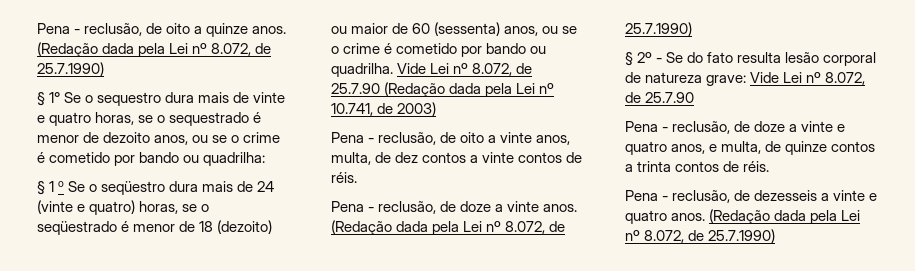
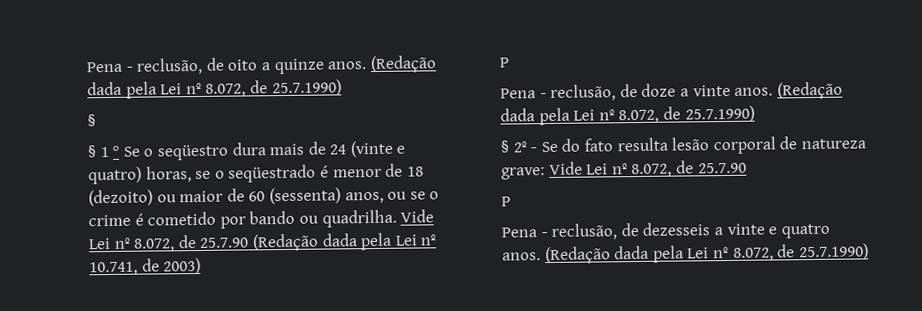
  Pena - reclusão, de oito a quinze anos. (Redação dada pela Lei nº 8.072, de 25.7.1990)
- § 1° Se o sequestro dura mais de vinte e quatro horas, se o sequestrado é menor de dezoito anos, ou se o crime é cometido por bando ou quadrilha:
+ §
  Vide Lei nº 8.072, de 25.7.90 (Redação dada pela Lei nº 10.741, de 2003)
- Pena - reclusão, de oito a vinte anos, multa, de dez contos a vinte contos de réis.
+ P
  § 2º - Se do fato resulta lesão corporal de natureza grave: Vide Lei nº 8.072, de 25.7.90
- Pena - reclusão, de doze a vinte e quatro anos, e multa, de quinze contos a trinta contos de réis.
+ P

